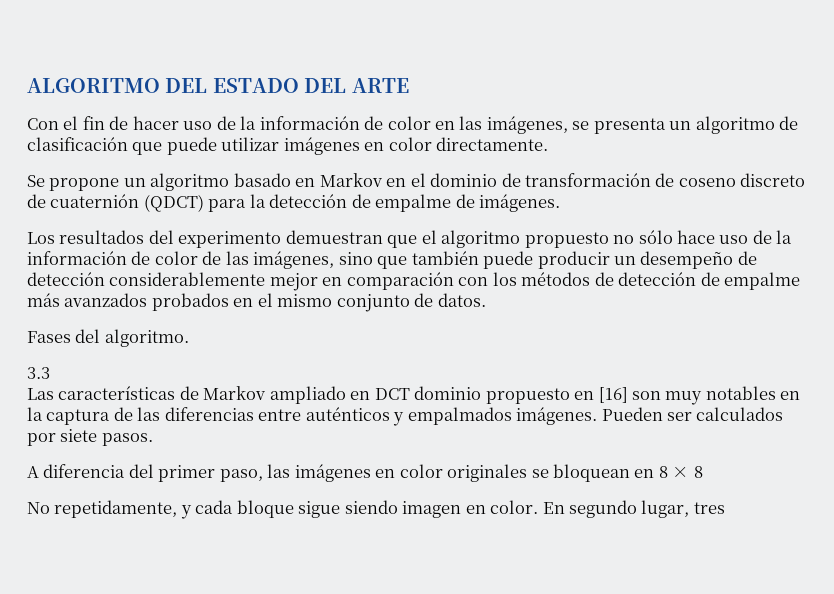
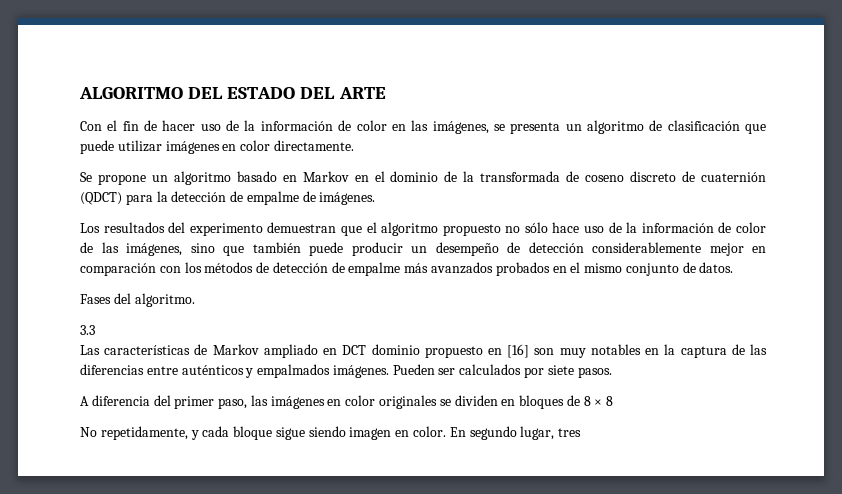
- Se propone un algoritmo basado en Markov en el dominio de transformación de coseno discreto de cuaternión (QDCT) para la detección de empalme de imágenes.
+ Se propone un algoritmo basado en Markov en el dominio de la transformada de coseno discreto de cuaternión (QDCT) para la detección de empalme de imágenes.
- A diferencia del primer paso, las imágenes en color originales se bloquean en 8 × 8
+ A diferencia del primer paso, las imágenes en color originales se dividen en bloques de 8 × 8

